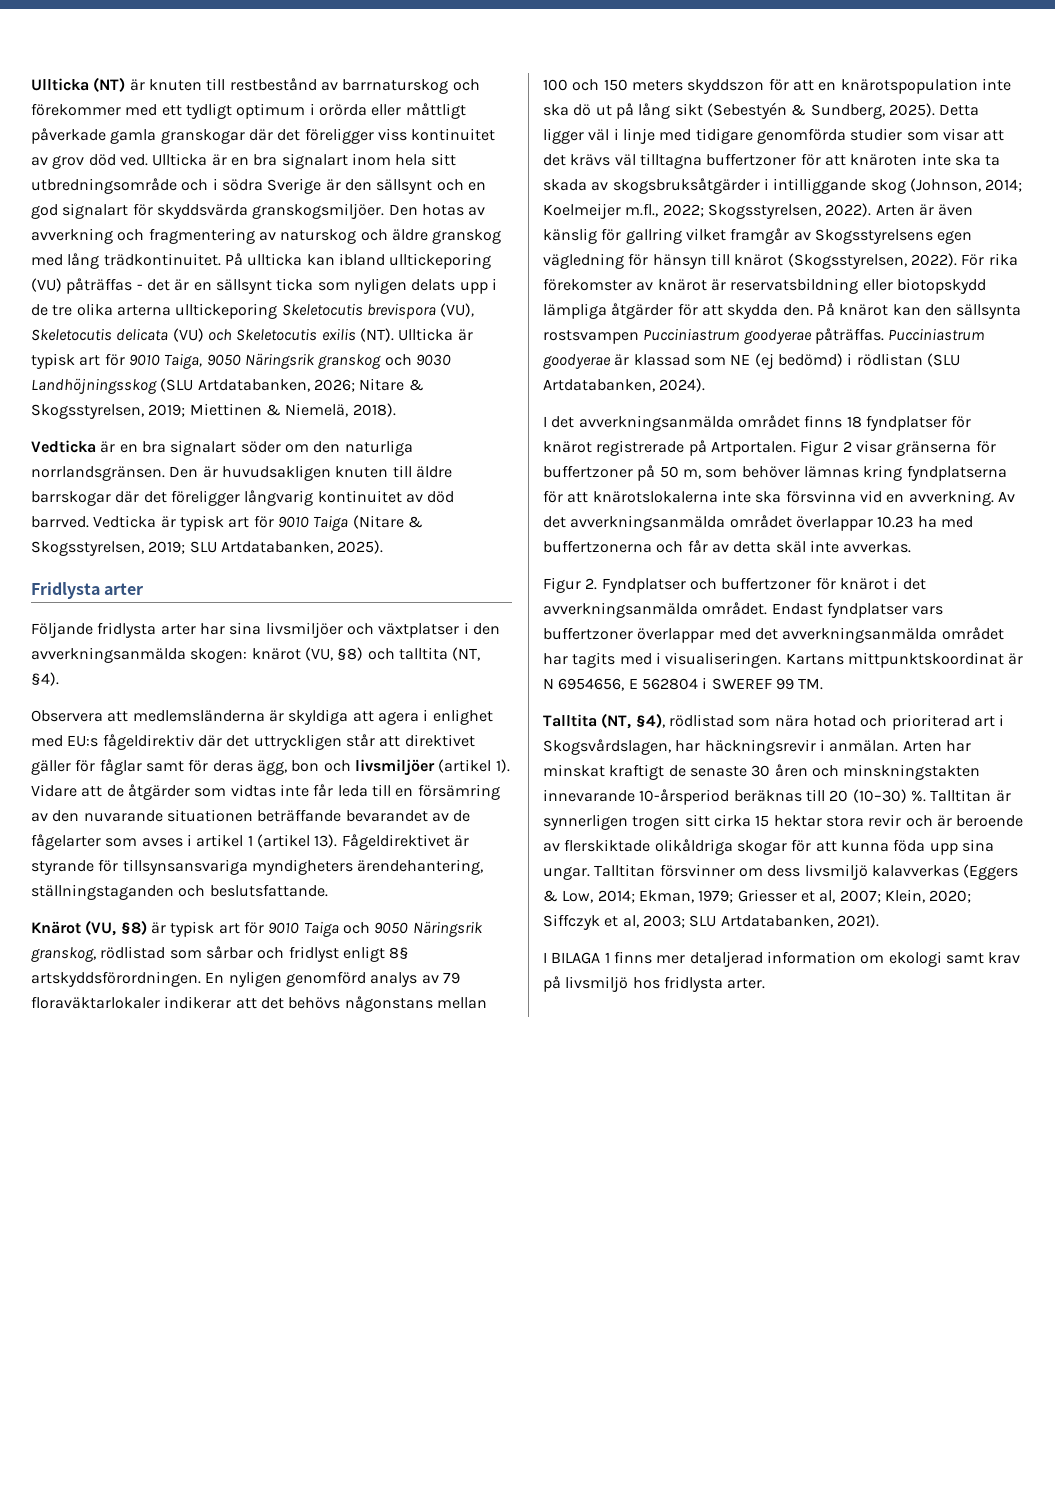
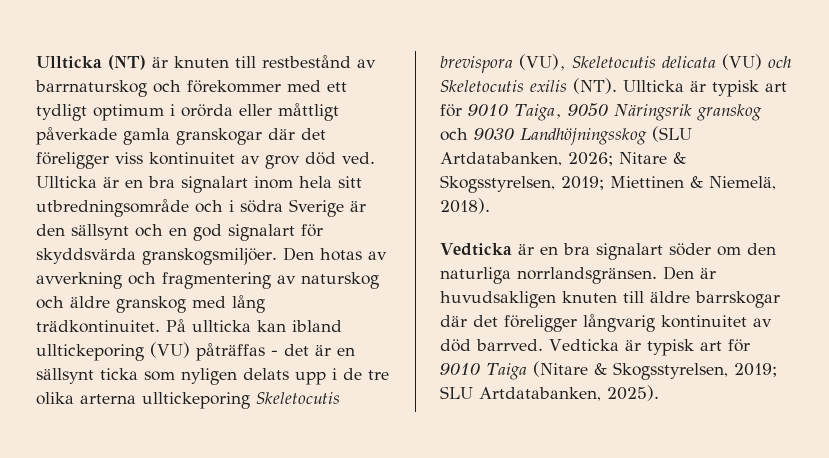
- Fridlysta arter
- Följande fridlysta arter har sina livsmiljöer och växtplatser i den avverkningsanmälda skogen: knärot (VU, §8) och talltita (NT, §4).
- Observera att medlemsländerna är skyldiga att agera i enlighet med EU:s fågeldirektiv där det uttryckligen står att direktivet gäller för fåglar samt för deras ägg, bon och livsmiljöer (artikel 1). Vidare att de åtgärder som vidtas inte får leda till en försämring av den nuvarande situationen beträffande bevarandet av de fågelarter som avses i artikel 1 (artikel 13). Fågeldirektivet är styrande för tillsynsansvariga myndigheters ärendehantering, ställningstaganden och beslutsfattande.
- Knärot (VU, §8) är typisk art för 9010 Taiga och 9050 Näringsrik granskog, rödlistad som sårbar och fridlyst enligt 8§ artskyddsförordningen. En nyligen genomförd analys av 79 floraväktarlokaler indikerar att det behövs någonstans mellan 100 och 150 meters skyddszon för att en knärotspopulation inte ska dö ut på lång sikt (Sebestyén & Sundberg, 2025). Detta ligger väl i linje med tidigare genomförda studier som visar att det krävs väl tilltagna buffertzoner för att knäroten inte ska ta skada av skogsbruksåtgärder i intilliggande skog (Johnson, 2014; Koelmeijer m.fl., 2022; Skogsstyrelsen, 2022). Arten är även känslig för gallring vilket framgår av Skogsstyrelsens egen vägledning för hänsyn till knärot (Skogsstyrelsen, 2022). För rika förekomster av knärot är reservatsbildning eller biotopskydd lämpliga åtgärder för att skydda den. På knärot kan den sällsynta rostsvampen Pucciniastrum goodyerae påträffas. Pucciniastrum goodyerae är klassad som NE (ej bedömd) i rödlistan (SLU Artdatabanken, 2024).
- I det avverkningsanmälda området finns 18 fyndplatser för knärot registrerade på Artportalen. Figur 2 visar gränserna för buffertzoner på 50 m, som behöver lämnas kring fyndplatserna för att knärotslokalerna inte ska försvinna vid en avverkning. Av det avverkningsanmälda området överlappar 10.23 ha med buffertzonerna och får av detta skäl inte avverkas.
- Figur 2. Fyndplatser och buffertzoner för knärot i det avverkningsanmälda området. Endast fyndplatser vars buffertzoner överlappar med det avverkningsanmälda området har tagits med i visualiseringen. Kartans mittpunktskoordinat är N 6954656, E 562804 i SWEREF 99 TM.
- Talltita (NT, §4), rödlistad som nära hotad och prioriterad art i Skogsvårdslagen, har häckningsrevir i anmälan. Arten har minskat kraftigt de senaste 30 åren och minskningstakten innevarande 10-årsperiod beräknas till 20 (10–30) %. Talltitan är synnerligen trogen sitt cirka 15 hektar stora revir och är beroende av flerskiktade olikåldriga skogar för att kunna föda upp sina ungar. Talltitan försvinner om dess livsmiljö kalavverkas (Eggers & Low, 2014; Ekman, 1979; Griesser et al, 2007; Klein, 2020; Siffczyk et al, 2003; SLU Artdatabanken, 2021).
- I BILAGA 1 finns mer detaljerad information om ekologi samt krav på livsmiljö hos fridlysta arter.

